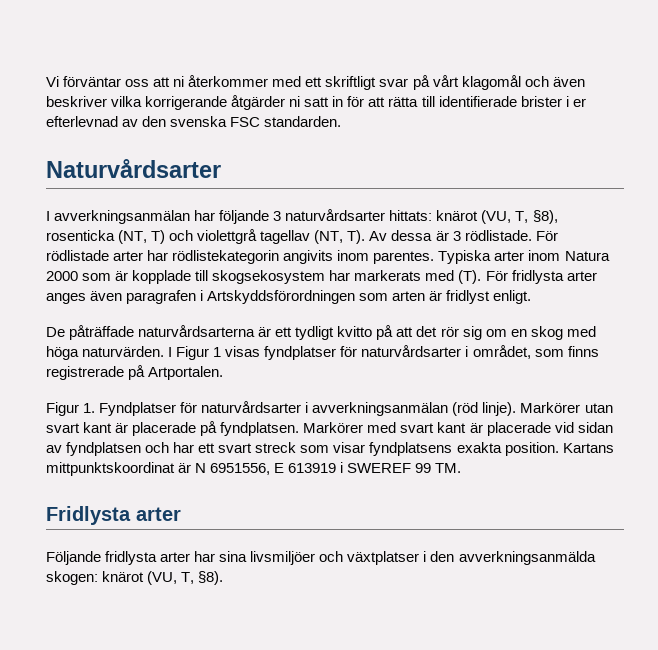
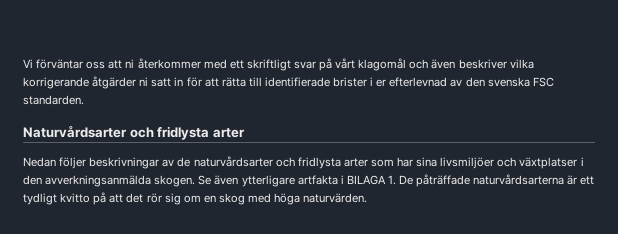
- Naturvårdsarter
- I avverkningsanmälan har följande 3 naturvårdsarter hittats: knärot (VU, T, §8), rosenticka (NT, T) och violettgrå tagellav (NT, T). Av dessa är 3 rödlistade. För rödlistade arter har rödlistekategorin angivits inom parentes. Typiska arter inom Natura 2000 som är kopplade till skogsekosystem har markerats med (T). För fridlysta arter anges även paragrafen i Artskyddsförordningen som arten är fridlyst enligt.
- De påträffade naturvårdsarterna är ett tydligt kvitto på att det rör sig om en skog med höga naturvärden. I Figur 1 visas fyndplatser för naturvårdsarter i området, som finns registrerade på Artportalen.
- Figur 1. Fyndplatser för naturvårdsarter i avverkningsanmälan (röd linje). Markörer utan svart kant är placerade på fyndplatsen. Markörer med svart kant är placerade vid sidan av fyndplatsen och har ett svart streck som visar fyndplatsens exakta position. Kartans mittpunktskoordinat är N 6951556, E 613919 i SWEREF 99 TM.
- Fridlysta arter
- Följande fridlysta arter har sina livsmiljöer och växtplatser i den avverkningsanmälda skogen: knärot (VU, T, §8).
+ Naturvårdsarter och fridlysta arter
+ Nedan följer beskrivningar av de naturvårdsarter och fridlysta arter som har sina livsmiljöer och växtplatser i den avverkningsanmälda skogen. Se även ytterligare artfakta i BILAGA 1. De påträffade naturvårdsarterna är ett tydligt kvitto på att det rör sig om en skog med höga naturvärden.

